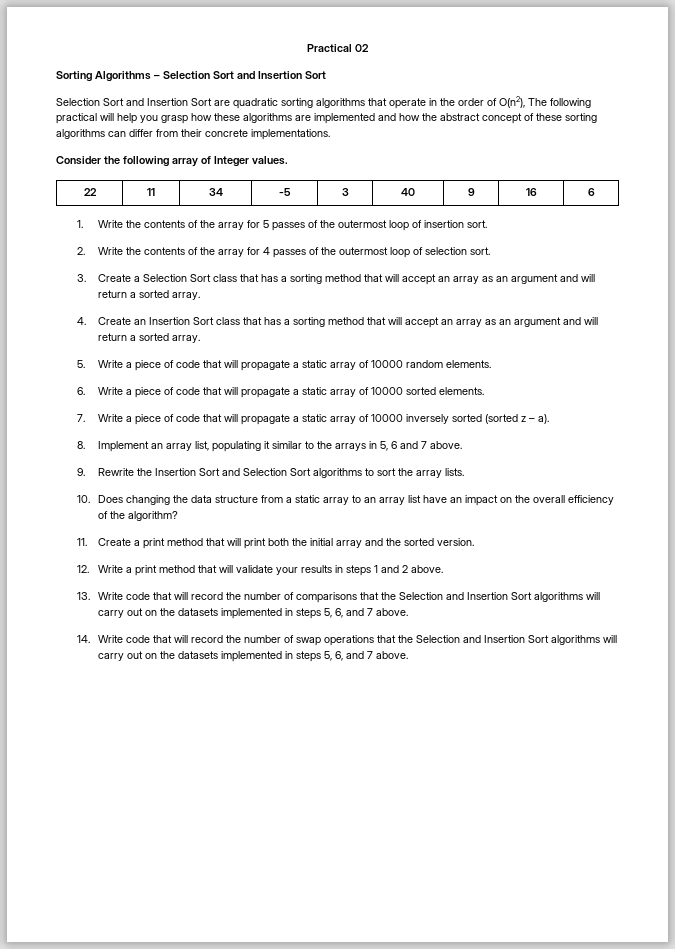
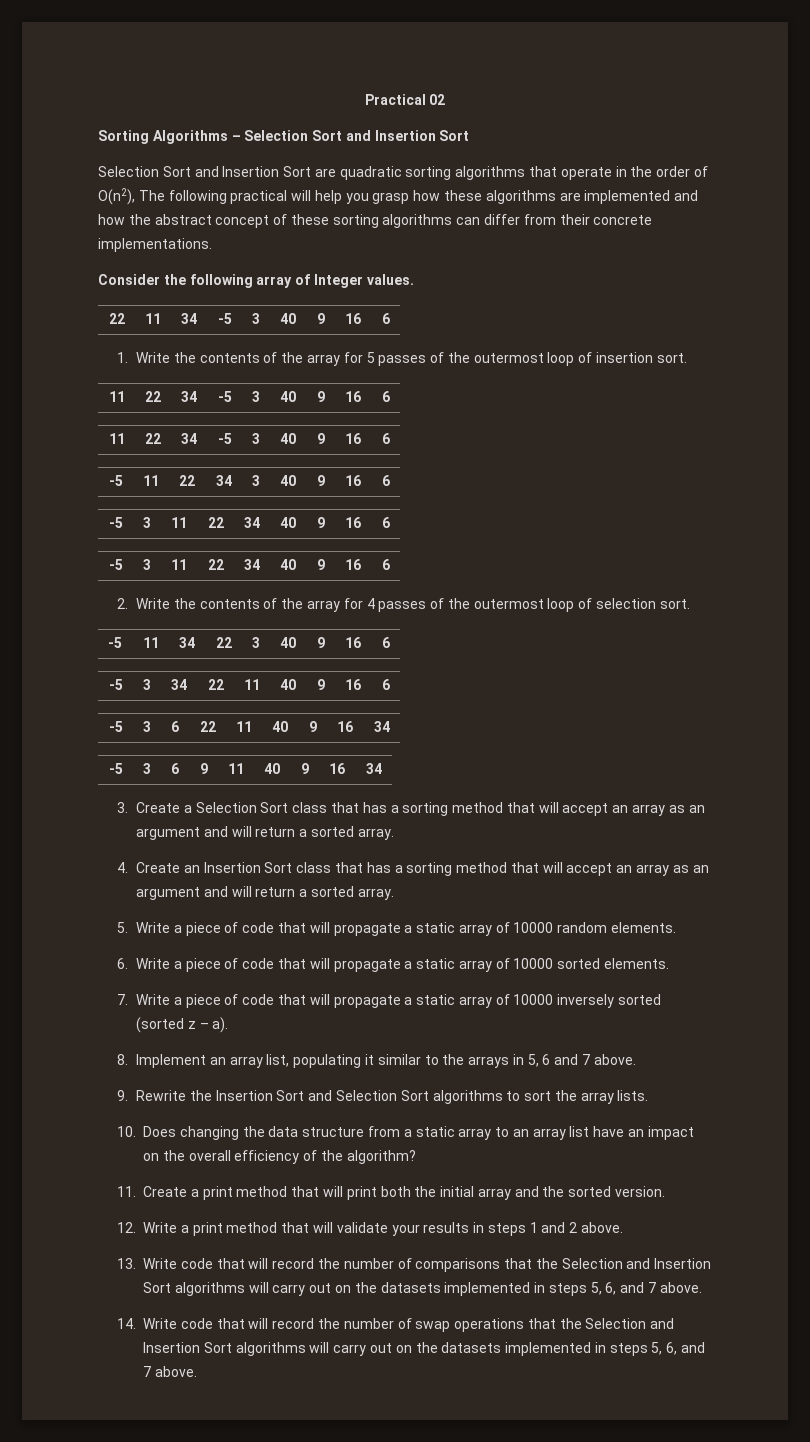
  1. Write the contents of the array for 5 passes of the outermost loop of insertion sort.
+ 11 | 22 | 34 | -5 | 3 | 40 | 9 | 16 | 6
+ 11 | 22 | 34 | -5 | 3 | 40 | 9 | 16 | 6
+ -5 | 11 | 22 | 34 | 3 | 40 | 9 | 16 | 6
+ -5 | 3 | 11 | 22 | 34 | 40 | 9 | 16 | 6
+ -5 | 3 | 11 | 22 | 34 | 40 | 9 | 16 | 6
+ -5 | 11 | 34 | 22 | 3 | 40 | 9 | 16 | 6
+ -5 | 3 | 34 | 22 | 11 | 40 | 9 | 16 | 6
+ -5 | 3 | 6 | 22 | 11 | 40 | 9 | 16 | 34
+ -5 | 3 | 6 | 9 | 11 | 40 | 9 | 16 | 34

